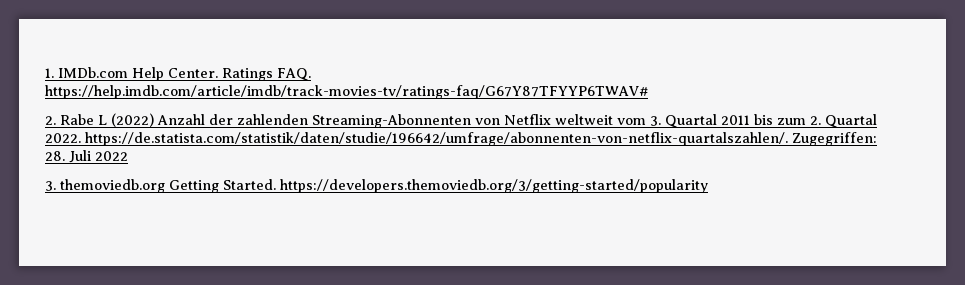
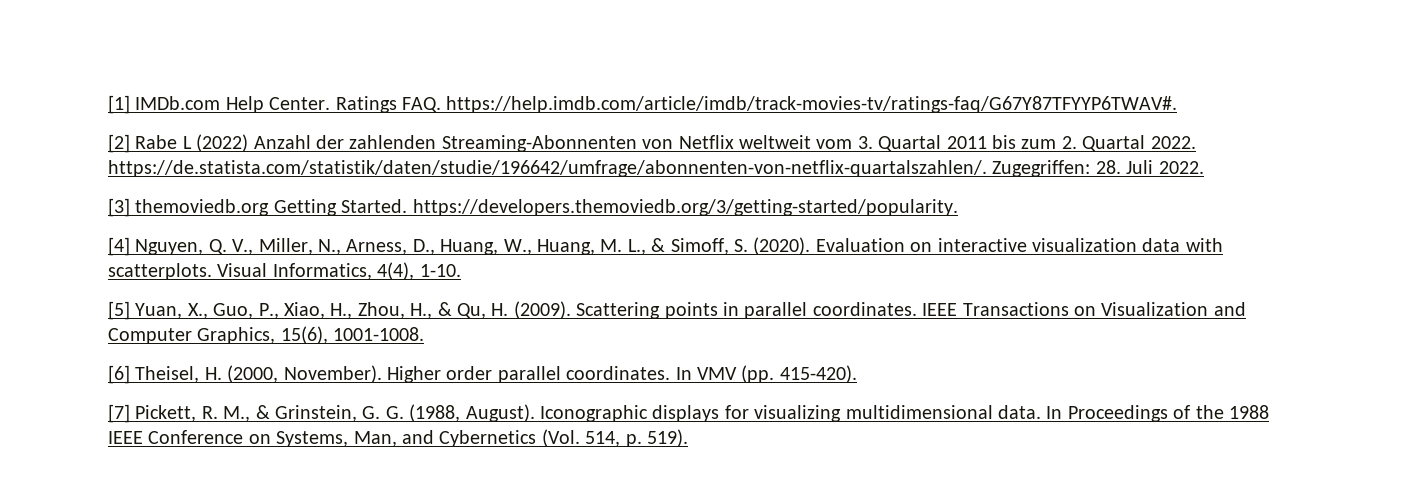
- 1. IMDb.com Help Center.
+ [1] IMDb.com Help Center.
- Ratings FAQ. https://help.imdb.com/article/imdb/track-movies-tv/ratings-faq/G67Y87TFYYP6TWAV#
- 2. Rabe L (2022) Anzahl der zahlenden Streaming-Abonnenten von Netflix weltweit vom 3. Quartal 2011 bis zum 2. Quartal 2022. https://de.statista.com/statistik/daten/studie/196642/umfrage/abonnenten-von-netflix-quartalszahlen/. Zugegriffen: 28. Juli 2022
- 3. themoviedb.org Getting Started. https://developers.themoviedb.org/3/getting-started/popularity
+ Ratings FAQ. https://help.imdb.com/article/imdb/track-movies-tv/ratings-faq/G67Y87TFYYP6TWAV#.
+ [2] Rabe L (2022) Anzahl der zahlenden Streaming-Abonnenten von Netflix weltweit vom 3. Quartal 2011 bis zum 2. Quartal 2022. https://de.statista.com/statistik/daten/studie/196642/umfrage/abonnenten-von-netflix-quartalszahlen/. Zugegriffen: 28. Juli 2022.
+ [3] themoviedb.org Getting Started. https://developers.themoviedb.org/3/getting-started/popularity.
+ [4] Nguyen, Q. V., Miller, N., Arness, D., Huang, W., Huang, M. L., & Simoff, S. (2020). Evaluation on interactive visualization data with scatterplots. Visual Informatics, 4(4), 1-10.
+ [5] Yuan, X., Guo, P., Xiao, H., Zhou, H., & Qu, H. (2009). Scattering points in parallel coordinates. IEEE Transactions on Visualization and Computer Graphics, 15(6), 1001-1008.
+ [6] Theisel, H. (2000, November). Higher order parallel coordinates. In VMV (pp. 415-420).
+ [7] Pickett, R. M., & Grinstein, G. G. (1988, August). Iconographic displays for visualizing multidimensional data. In Proceedings of the 1988 IEEE Conference on Systems, Man, and Cybernetics (Vol. 514, p. 519).

